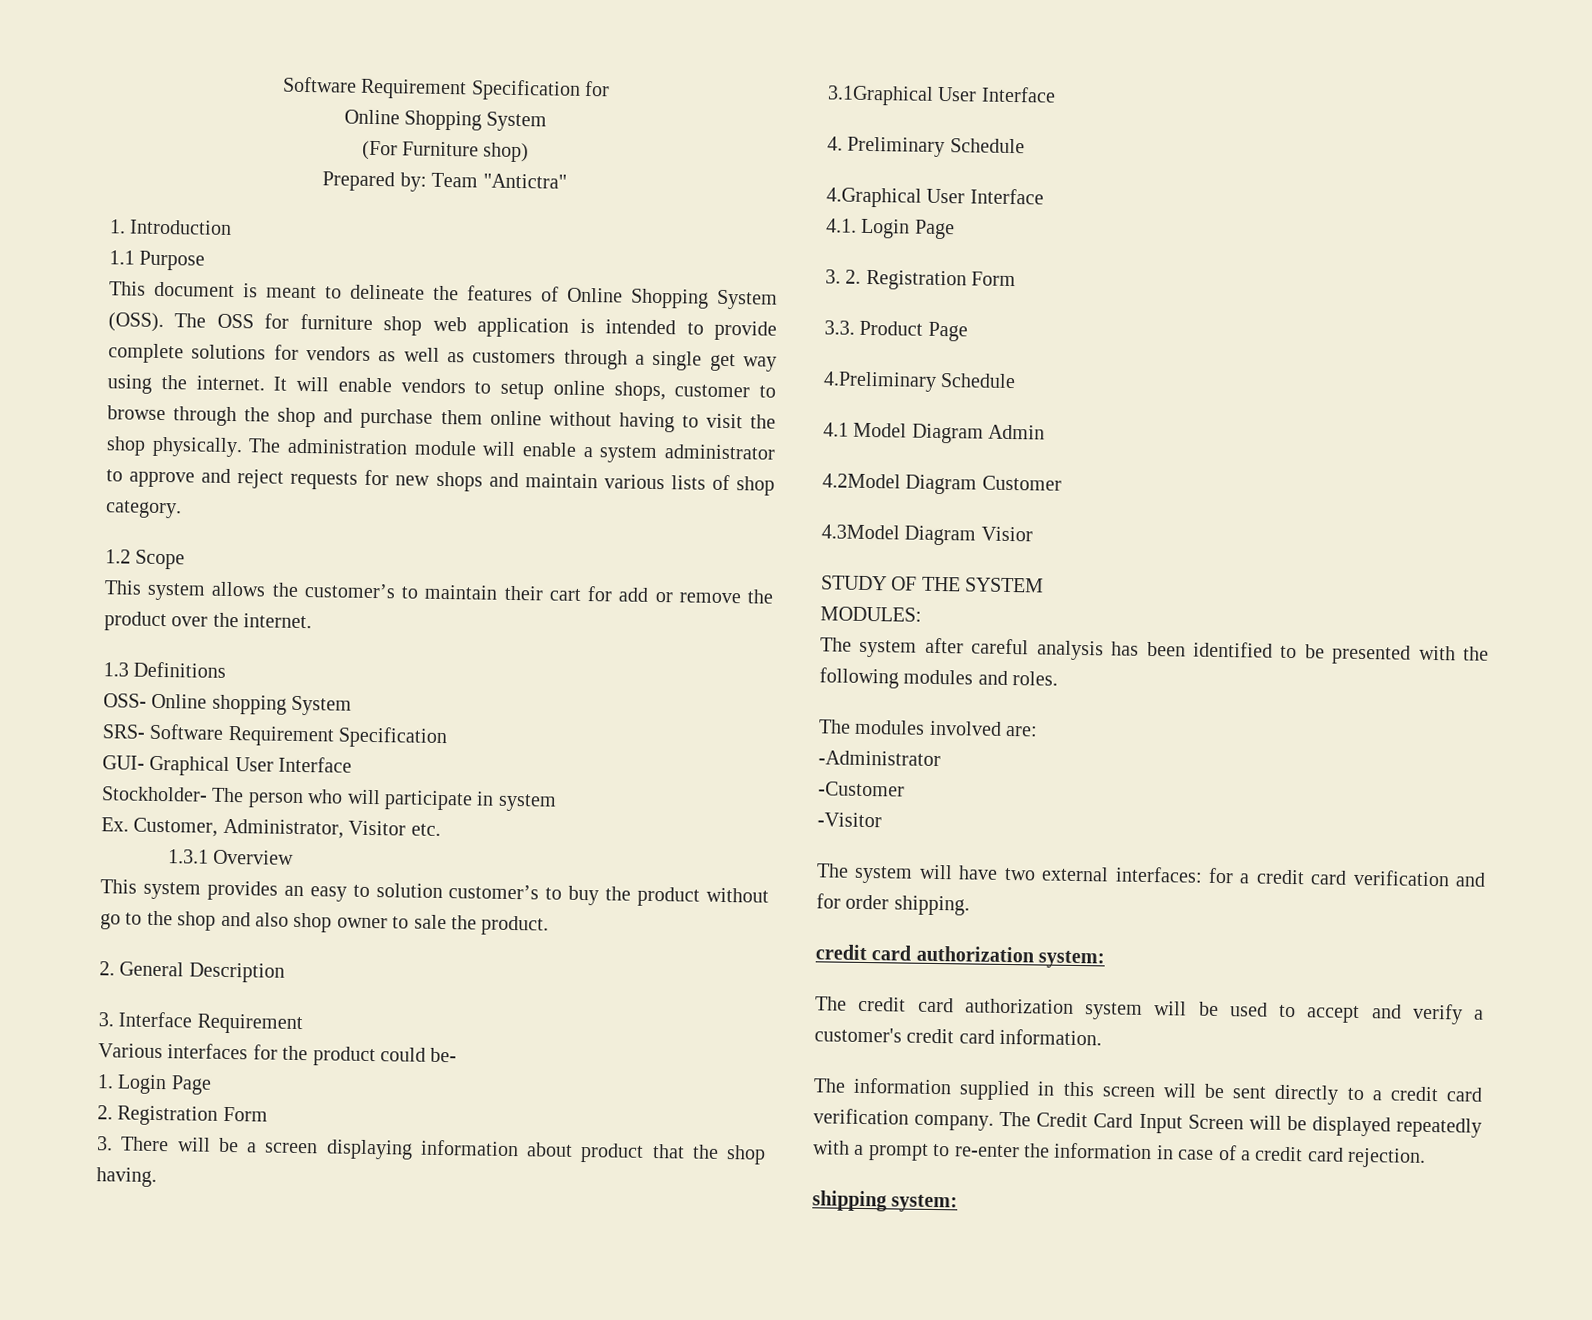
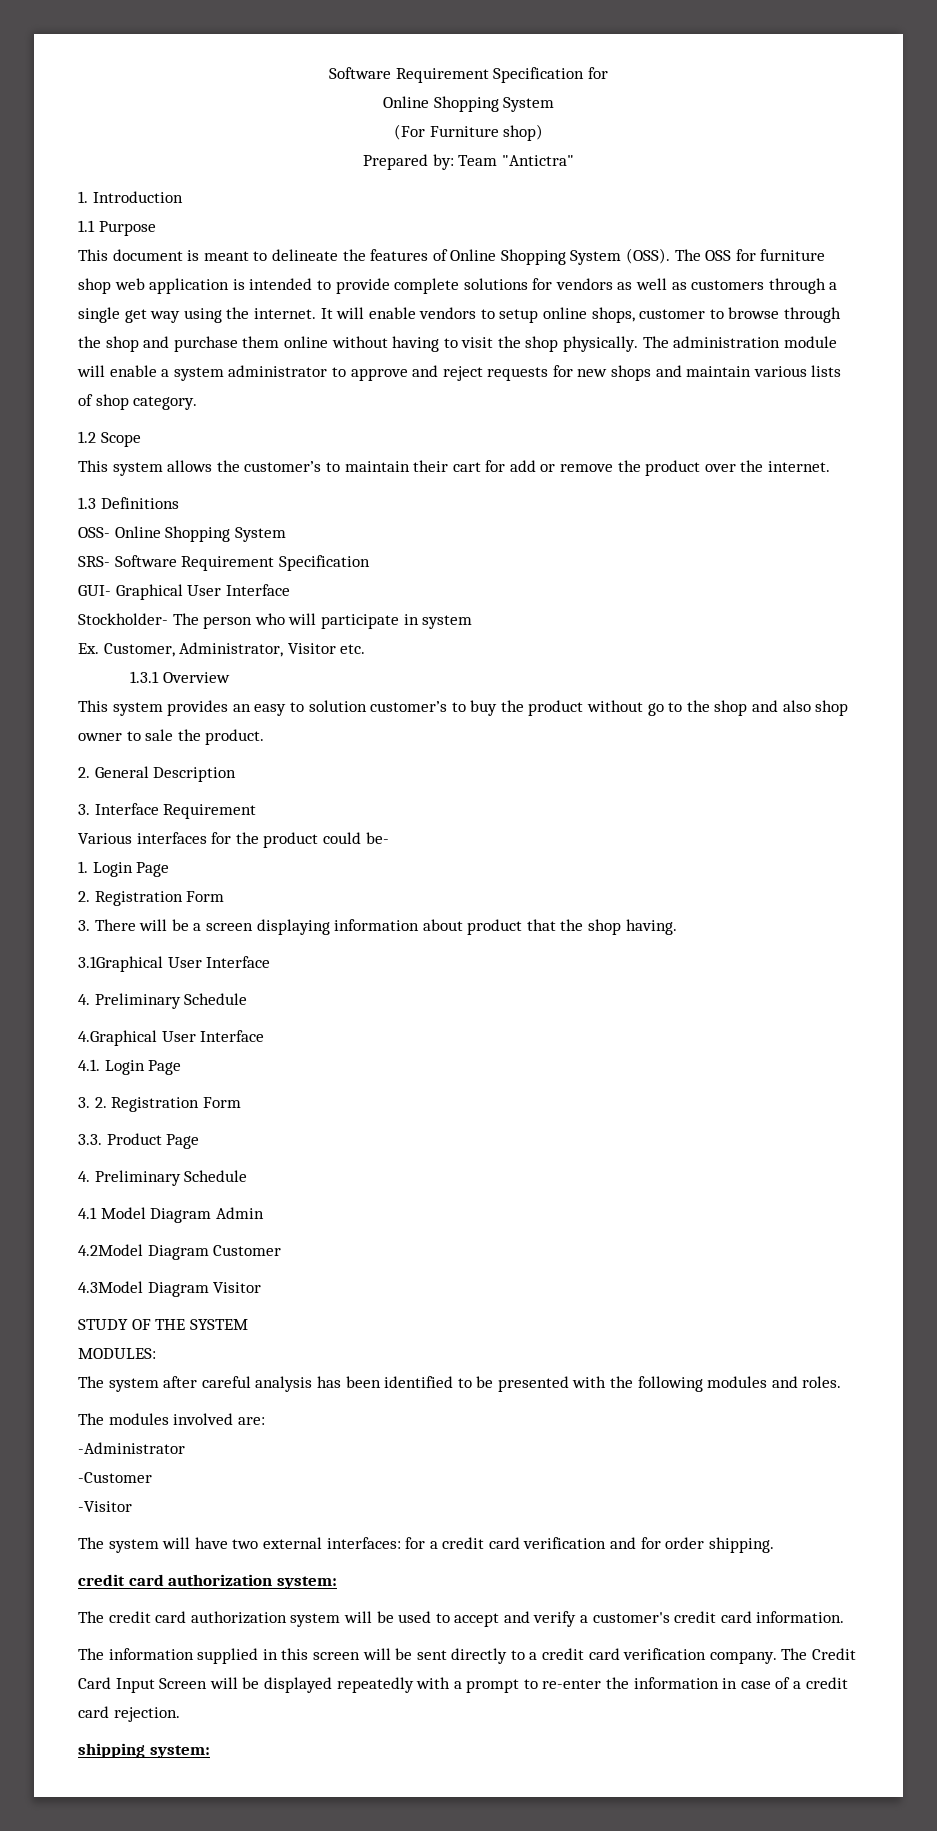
- OSS- Online shopping System
+ OSS- Online Shopping System
  3.3. Product Page
- 4.Preliminary Schedule
+ 4. Preliminary Schedule
- 4.3Model Diagram Visior
+ 4.3Model Diagram Visitor

